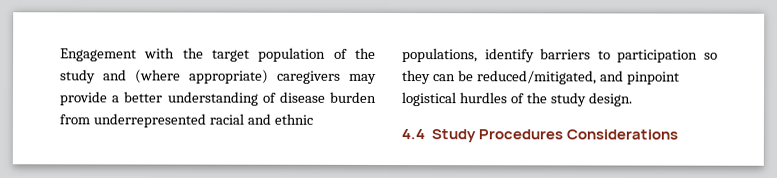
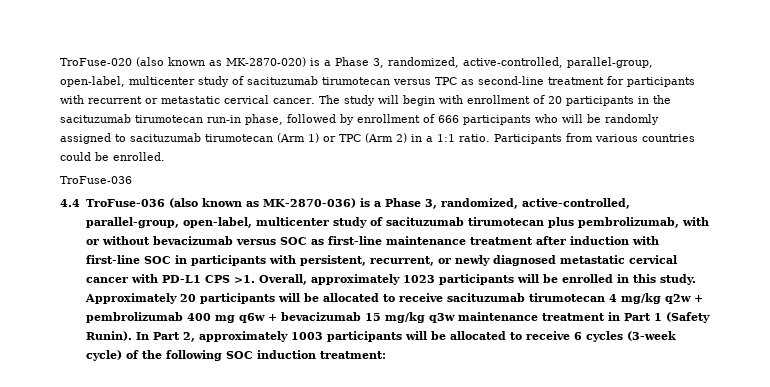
- Engagement with the target population of the study and (where appropriate) caregivers may provide a better understanding of disease burden from underrepresented racial and ethnic populations, identify barriers to participation so they can be reduced/mitigated, and pinpoint logistical hurdles of the study design.
- 4.4 Study Procedures Considerations
+ TroFuse-020 (also known as MK-2870-020) is a Phase 3, randomized, active-controlled, parallel-group, open-label, multicenter study of sacituzumab tirumotecan versus TPC as second-line treatment for participants with recurrent or metastatic cervical cancer. The study will begin with enrollment of 20 participants in the sacituzumab tirumotecan run-in phase, followed by enrollment of 666 participants who will be randomly assigned to sacituzumab tirumotecan (Arm 1) or TPC (Arm 2) in a 1:1 ratio. Participants from various countries could be enrolled.
+ TroFuse-036
+ 4.4 TroFuse-036 (also known as MK-2870-036) is a Phase 3, randomized, active-controlled, parallel-group, open-label, multicenter study of sacituzumab tirumotecan plus pembrolizumab, with or without bevacizumab versus SOC as first-line maintenance treatment after induction with first-line SOC in participants with persistent, recurrent, or newly diagnosed metastatic cervical cancer with PD-L1 CPS >1. Overall, approximately 1023 participants will be enrolled in this study. Approximately 20 participants will be allocated to receive sacituzumab tirumotecan 4 mg/kg q2w + pembrolizumab 400 mg q6w + bevacizumab 15 mg/kg q3w maintenance treatment in Part 1 (Safety Runin). In Part 2, approximately 1003 participants will be allocated to receive 6 cycles (3-week cycle) of the following SOC induction treatment:

